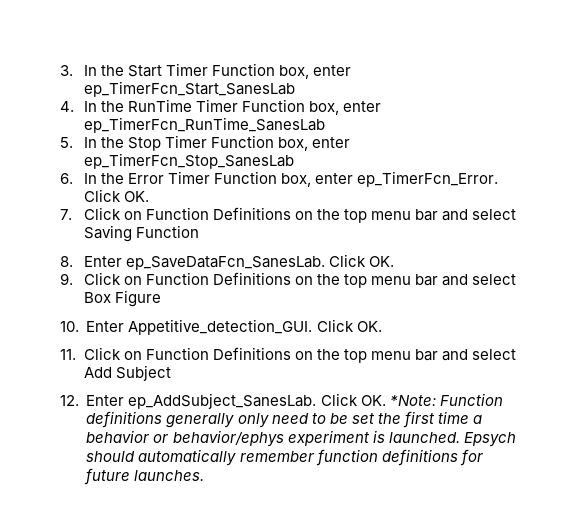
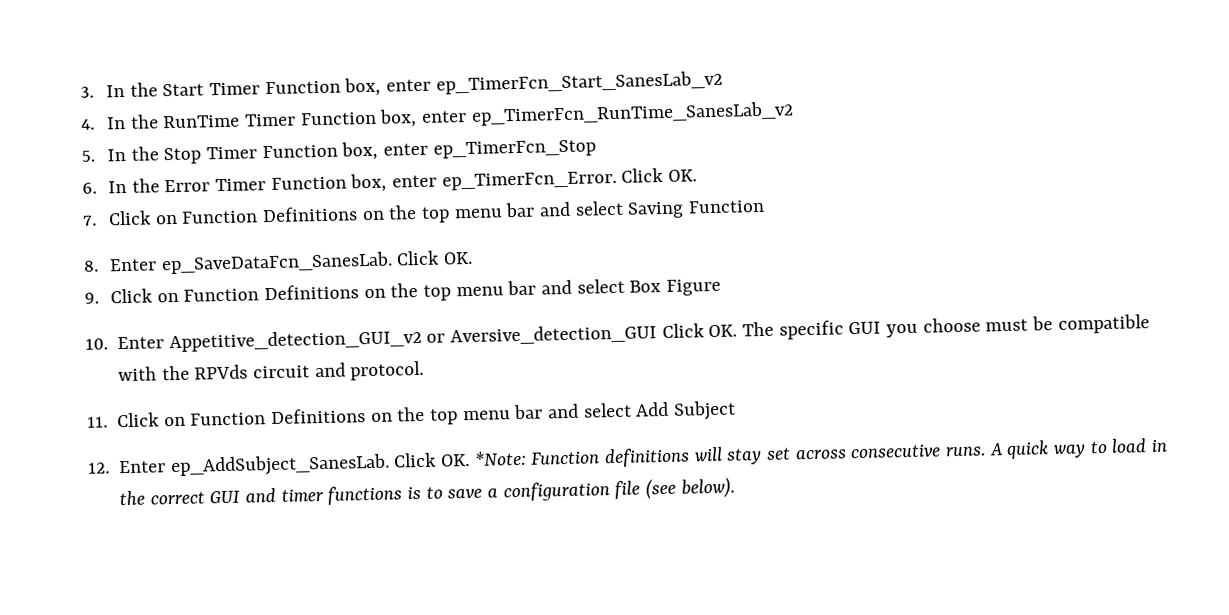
- 3. In the Start Timer Function box, enter ep_TimerFcn_Start_SanesLab
+ 3. In the Start Timer Function box, enter ep_TimerFcn_Start_SanesLab_v2
- 4. In the RunTime Timer Function box, enter ep_TimerFcn_RunTime_SanesLab
+ 4. In the RunTime Timer Function box, enter ep_TimerFcn_RunTime_SanesLab_v2
- 5. In the Stop Timer Function box, enter ep_TimerFcn_Stop_SanesLab
+ 5. In the Stop Timer Function box, enter ep_TimerFcn_Stop
- 10. Enter Appetitive_detection_GUI. Click OK.
+ 10. Enter Appetitive_detection_GUI_v2 or Aversive_detection_GUI Click OK. The specific GUI you choose must be compatible with the RPVds circuit and protocol.
- Click OK. *Note: Function definitions generally only need to be set the first time a behavior or behavior/ephys experiment is launched. Epsych should automatically remember function definitions for future launches.
+ Click OK. *Note: Function definitions will stay set across consecutive runs. A quick way to load in the correct GUI and timer functions is to save a configuration file (see below).

